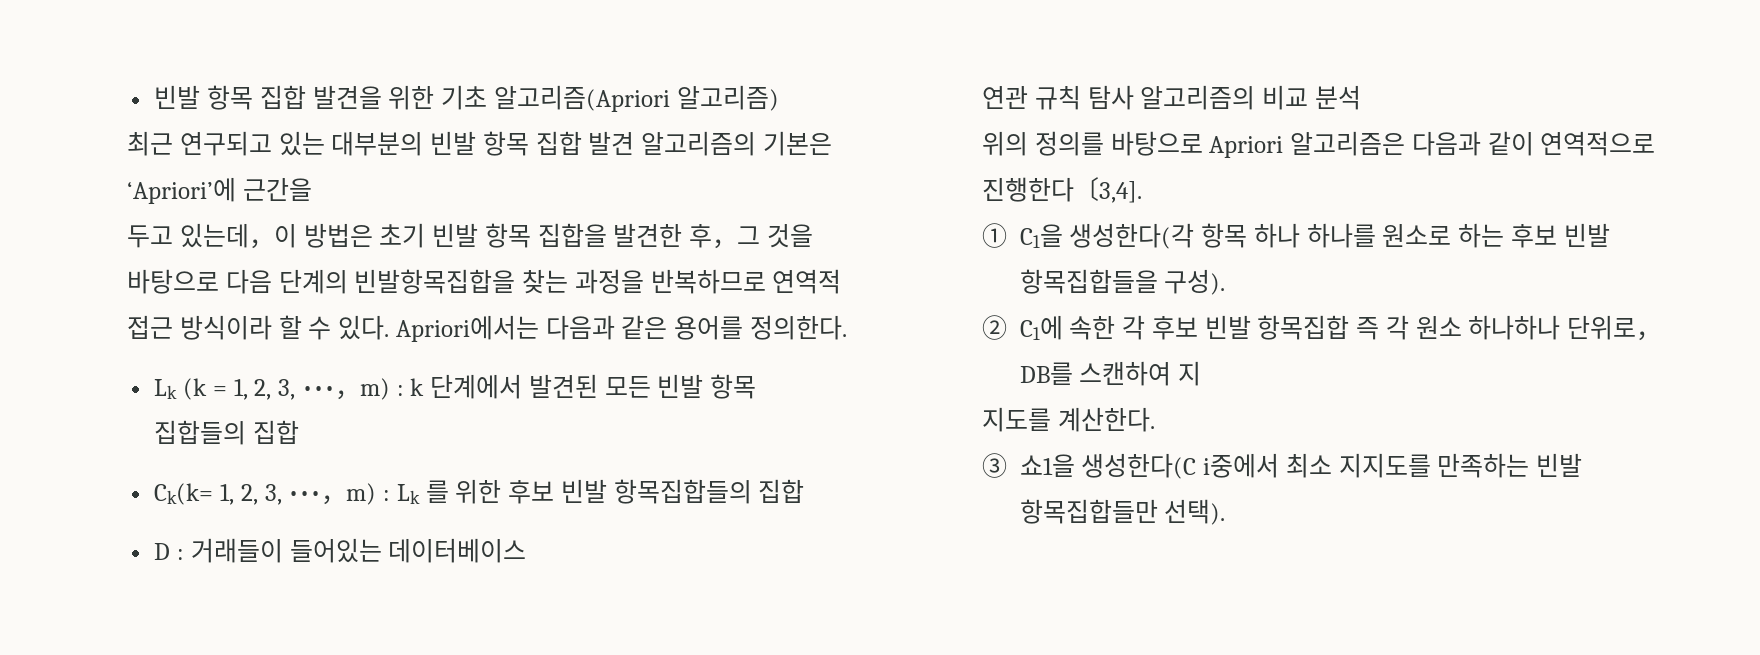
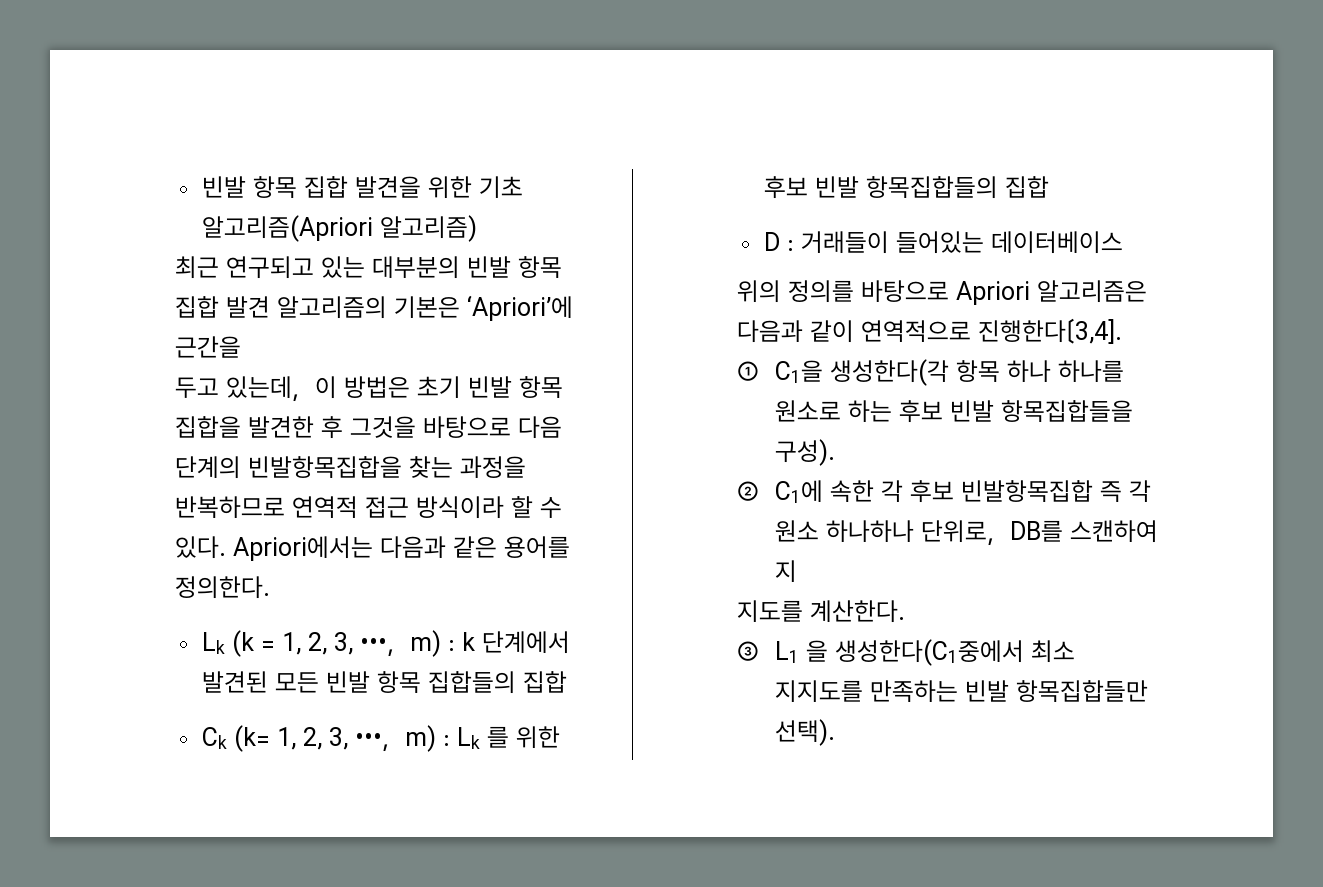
- 두고 있는데，이 방법은 초기 빈발 항목 집합을 발견한 후，그 것을 바탕으로 다음 단계의 빈발항목집합을 찾는 과정을 반복하므로 연역적 접근 방식이라 할 수 있다.
+ 두고 있는데，이 방법은 초기 빈발 항목 집합을 발견한 후 그것을 바탕으로 다음 단계의 빈발항목집합을 찾는 과정을 반복하므로 연역적 접근 방식이라 할 수 있다.
- Ck(k= 1, 2, 3, •••，m) : Lk 를 위한 후보 빈발 항목집합들의 집합
+ Ck (k= 1, 2, 3, •••，m) : Lk 를 위한 후보 빈발 항목집합들의 집합
- 연관 규칙 탐사 알고리즘의 비교 분석
- ② C1에 속한 각 후보 빈발 항목집합 즉 각 원소 하나하나 단위로，DB를 스캔하여 지
+ ② C1에 속한 각 후보 빈발항목집합 즉 각 원소 하나하나 단위로，DB를 스캔하여 지
- ③ 쇼1을 생성한다(C i중에서 최소 지지도를 만족하는 빈발 항목집합들만 선택).
+ ③ L1 을 생성한다(C1중에서 최소 지지도를 만족하는 빈발 항목집합들만 선택).

